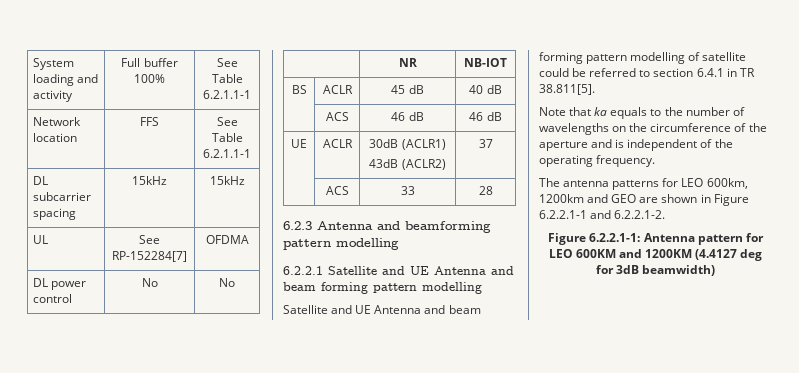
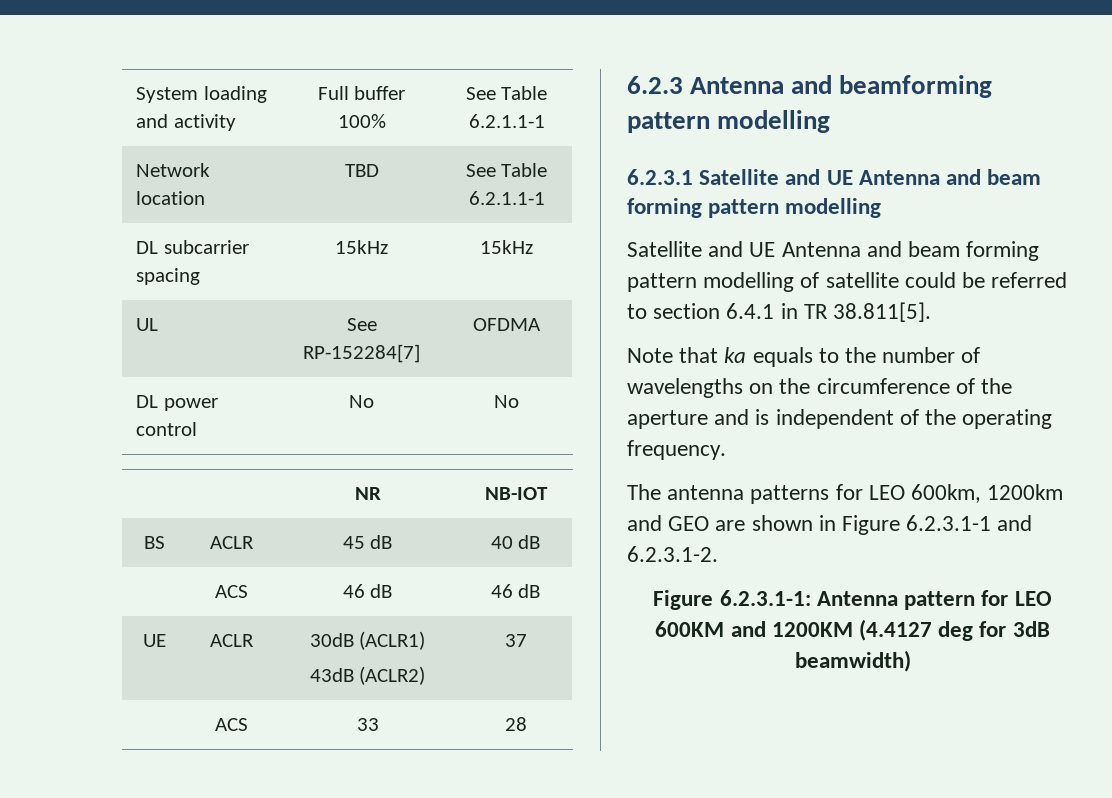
- Network location | FFS | See Table 6.2.1.1-1
+ Network location | TBD | See Table 6.2.1.1-1
- 6.2.2.1 Satellite and UE Antenna and beam forming pattern modelling
+ 6.2.3.1 Satellite and UE Antenna and beam forming pattern modelling
- The antenna patterns for LEO 600km, 1200km and GEO are shown in Figure 6.2.2.1-1 and 6.2.2.1-2.
- Figure 6.2.2.1-1: Antenna pattern for LEO 600KM and 1200KM (4.4127 deg for 3dB beamwidth)
+ The antenna patterns for LEO 600km, 1200km and GEO are shown in Figure 6.2.3.1-1 and 6.2.3.1-2.
+ Figure 6.2.3.1-1: Antenna pattern for LEO 600KM and 1200KM (4.4127 deg for 3dB beamwidth)

